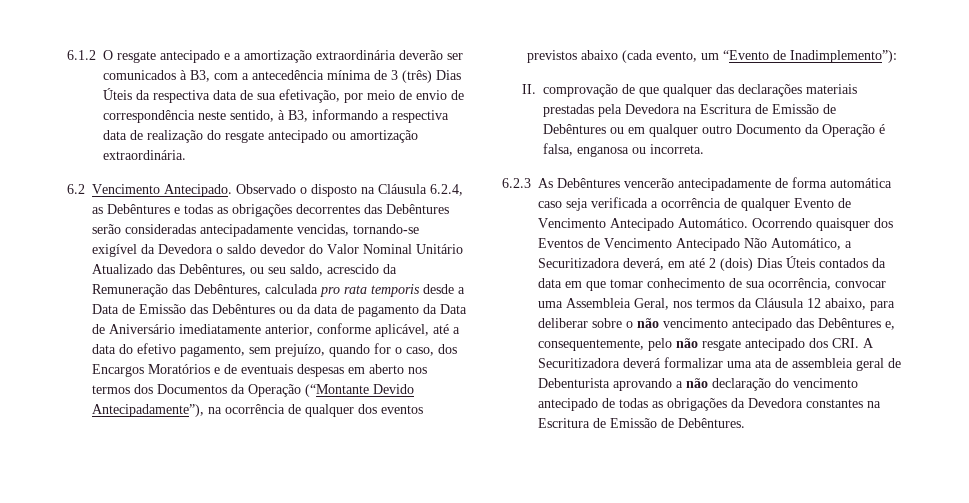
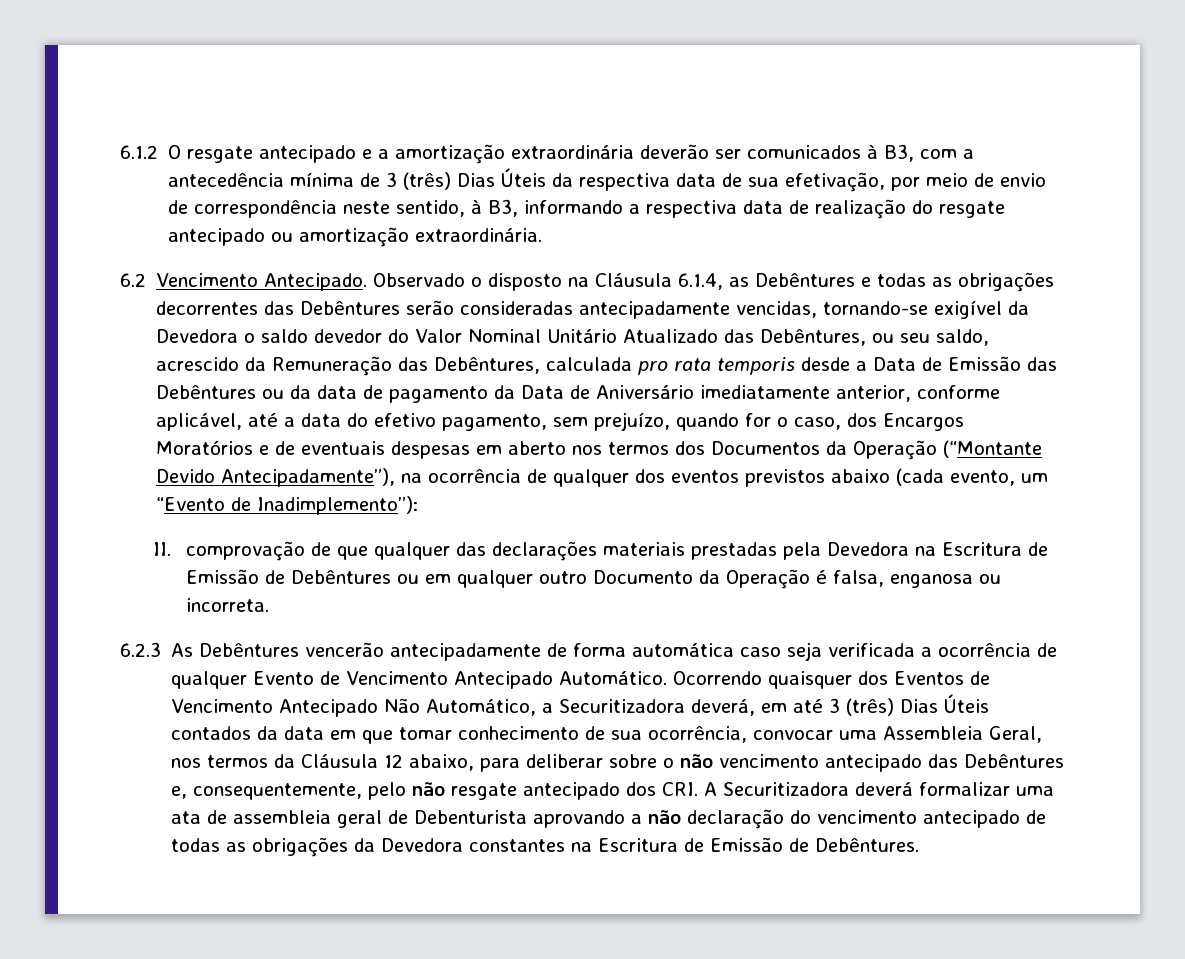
- Observado o disposto na Cláusula 6.2.4, as Debêntures e todas as obrigações decorrentes das Debêntures serão consideradas antecipadamente vencidas, tornando-se exigível da Devedora o saldo devedor do Valor Nominal Unitário Atualizado das Debêntures, ou seu saldo, acrescido da Remuneração das Debêntures, calculada pro rata temporis desde a Data de Emissão das Debêntures ou da data de pagamento da Data de Aniversário imediatamente anterior, conforme aplicável, até a data do efetivo pagamento, sem prejuízo, quando for o caso, dos Encargos Moratórios e de eventuais despesas em aberto nos termos dos Documentos da Operação (“Montante Devido Antecipadamente”), na ocorrência de qualquer dos eventos previstos abaixo (cada evento, um “Evento de Inadimplemento”):
+ Observado o disposto na Cláusula 6.1.4, as Debêntures e todas as obrigações decorrentes das Debêntures serão consideradas antecipadamente vencidas, tornando-se exigível da Devedora o saldo devedor do Valor Nominal Unitário Atualizado das Debêntures, ou seu saldo, acrescido da Remuneração das Debêntures, calculada pro rata temporis desde a Data de Emissão das Debêntures ou da data de pagamento da Data de Aniversário imediatamente anterior, conforme aplicável, até a data do efetivo pagamento, sem prejuízo, quando for o caso, dos Encargos Moratórios e de eventuais despesas em aberto nos termos dos Documentos da Operação (“Montante Devido Antecipadamente”), na ocorrência de qualquer dos eventos previstos abaixo (cada evento, um “Evento de Inadimplemento”):
- Ocorrendo quaisquer dos Eventos de Vencimento Antecipado Não Automático, a Securitizadora deverá, em até 2 (dois) Dias Úteis contados da data em que tomar conhecimento de sua ocorrência, convocar uma Assembleia Geral, nos termos da Cláusula 12 abaixo, para deliberar sobre o não vencimento antecipado das Debêntures e, consequentemente, pelo não resgate antecipado dos CRI. A Securitizadora deverá formalizar uma ata de assembleia geral de Debenturista aprovando a não declaração do vencimento antecipado de todas as obrigações da Devedora constantes na Escritura de Emissão de Debêntures.
+ Ocorrendo quaisquer dos Eventos de Vencimento Antecipado Não Automático, a Securitizadora deverá, em até 3 (três) Dias Úteis contados da data em que tomar conhecimento de sua ocorrência, convocar uma Assembleia Geral, nos termos da Cláusula 12 abaixo, para deliberar sobre o não vencimento antecipado das Debêntures e, consequentemente, pelo não resgate antecipado dos CRI. A Securitizadora deverá formalizar uma ata de assembleia geral de Debenturista aprovando a não declaração do vencimento antecipado de todas as obrigações da Devedora constantes na Escritura de Emissão de Debêntures.

